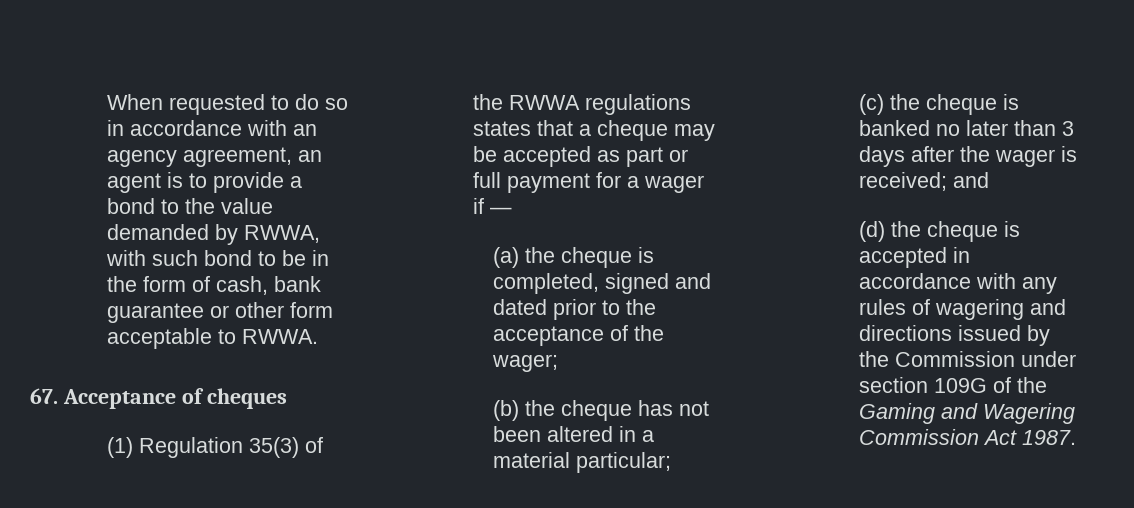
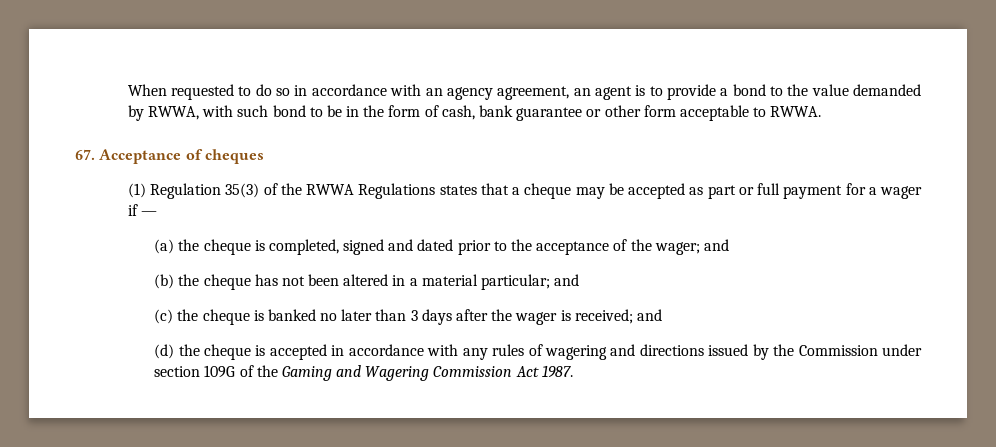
- (1) Regulation 35(3) of the RWWA regulations states that a cheque may be accepted as part or full payment for a wager if —
+ (1) Regulation 35(3) of the RWWA Regulations states that a cheque may be accepted as part or full payment for a wager if —
- (a) the cheque is completed, signed and dated prior to the acceptance of the wager;
+ (a) the cheque is completed, signed and dated prior to the acceptance of the wager; and
- (b) the cheque has not been altered in a material particular;
+ (b) the cheque has not been altered in a material particular; and

